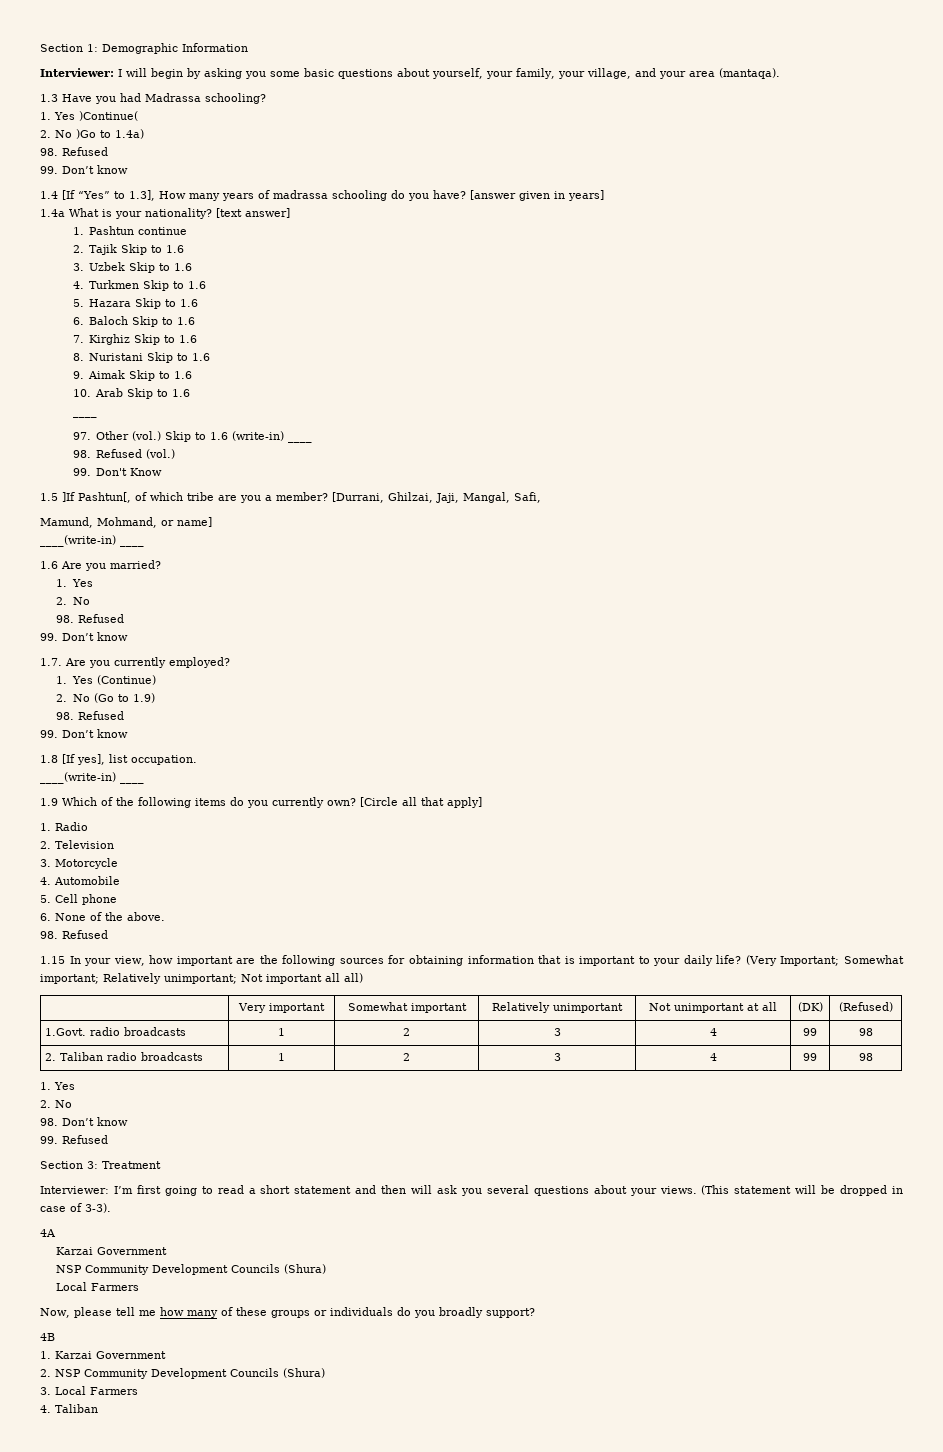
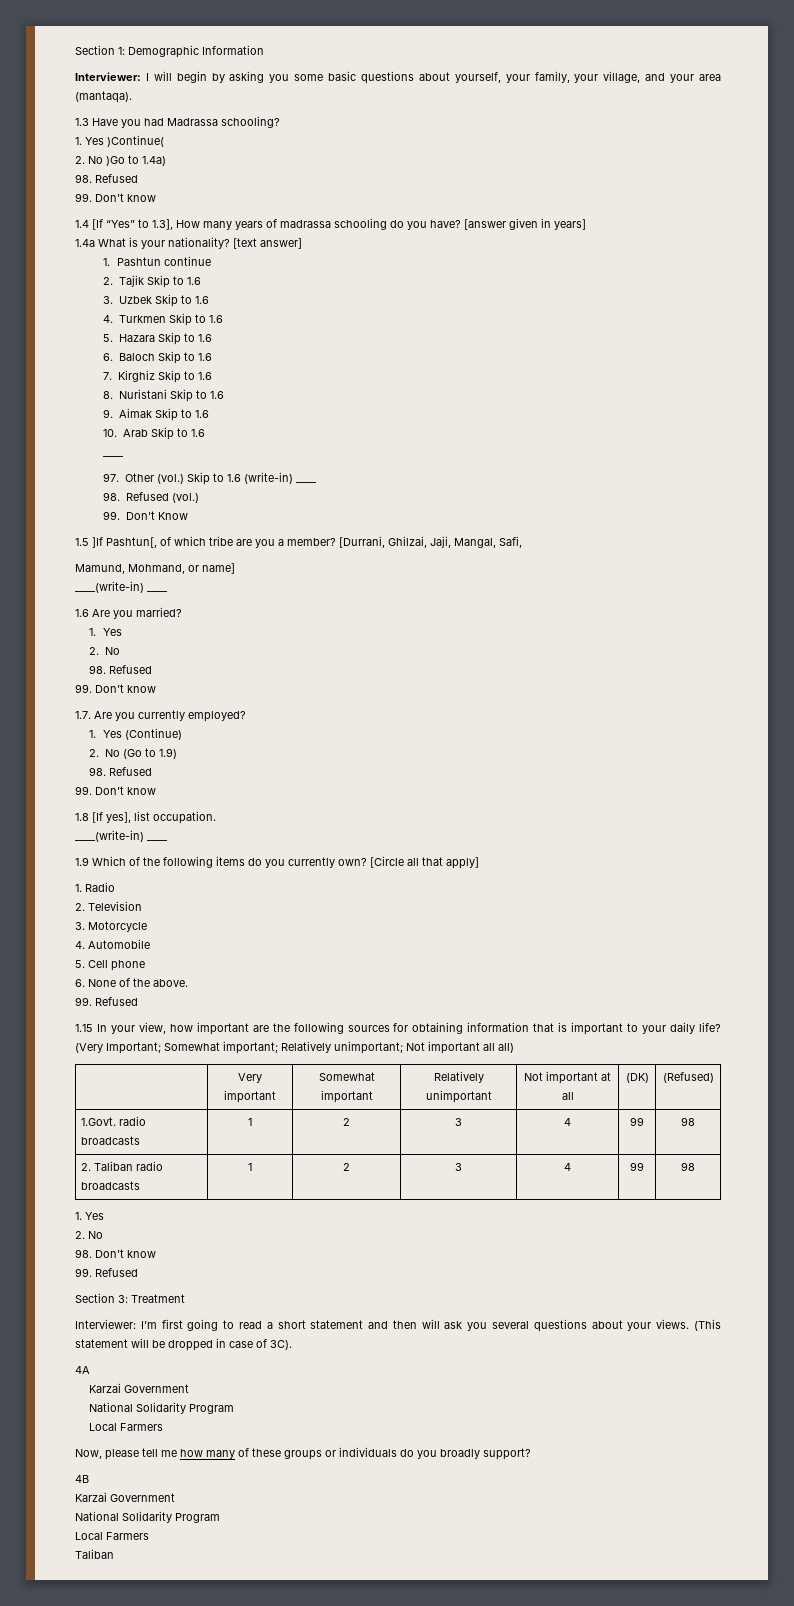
  6. None of the above.
- 98. Refused
+ 99. Refused
- | Very important | Somewhat important | Relatively unimportant | Not unimportant at all | (DK) | (Refused)
+ | Very important | Somewhat important | Relatively unimportant | Not important at all | (DK) | (Refused)
- (This statement will be dropped in case of 3-3).
+ (This statement will be dropped in case of 3C).
  4A
  Karzai Government
- NSP Community Development Councils (Shura)
+ National Solidarity Program
  4B
- 1. Karzai Government
- 2. NSP Community Development Councils (Shura)
- 3. Local Farmers
- 4. Taliban
+ Karzai Government
+ National Solidarity Program
+ Local Farmers
+ Taliban

